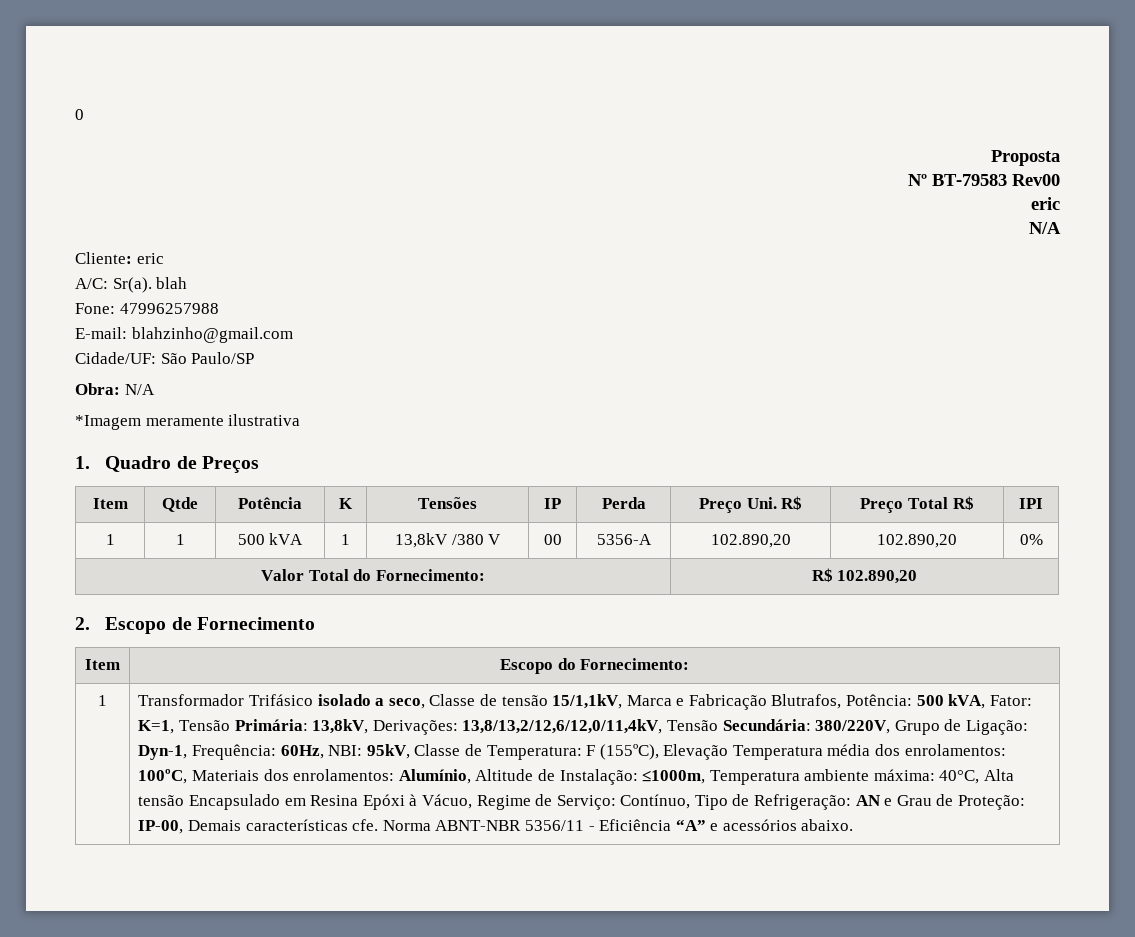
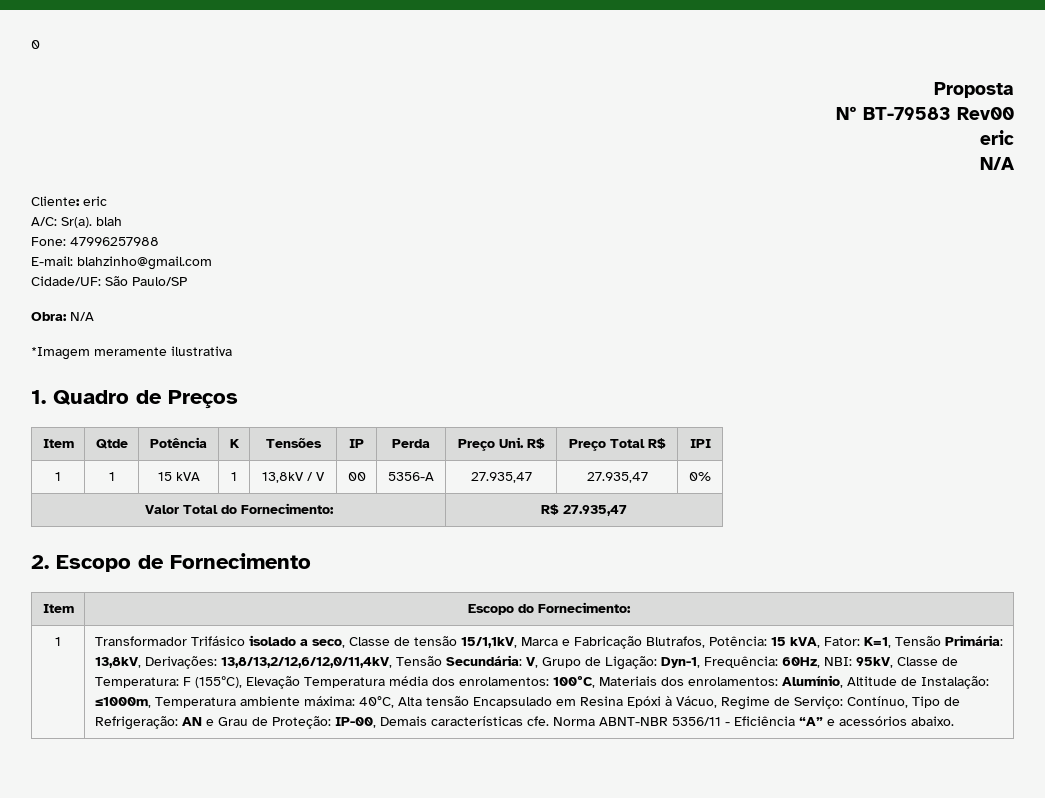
- 1 | 1 | 500 kVA | 1 | 13,8kV /380 V | 00 | 5356-A | 102.890,20 | 102.890,20 | 0%
+ 1 | 1 | 15 kVA | 1 | 13,8kV / V | 00 | 5356-A | 27.935,47 | 27.935,47 | 0%
- Valor Total do Fornecimento: | R$ 102.890,20
+ Valor Total do Fornecimento: | R$ 27.935,47
- 500 kVA, Fator:
+ 15 kVA, Fator:
- 380/220V, Grupo de Ligação:
+ V, Grupo de Ligação:

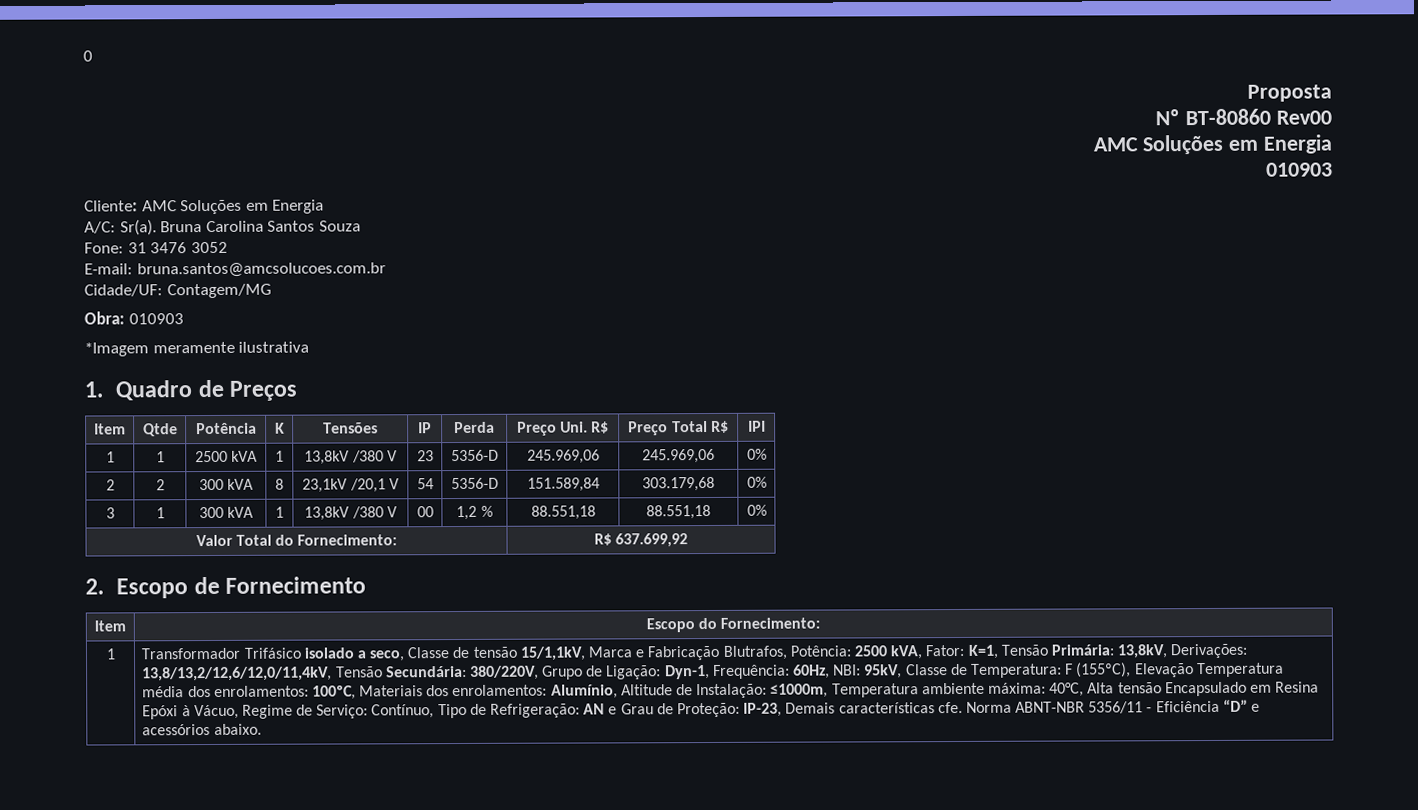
- Nº BT-79583 Rev00
- eric
- N/A
- Cliente: eric
- A/C: Sr(a). blah
- Fone: 47996257988
+ Nº BT-80860 Rev00
+ AMC Soluções em Energia
+ 010903
+ Cliente: AMC Soluções em Energia
+ A/C: Sr(a). Bruna Carolina Santos Souza
+ Fone: 31 3476 3052
- E-mail: blahzinho@gmail.com
+ E-mail: bruna.santos@amcsolucoes.com.br
- Cidade/UF: São Paulo/SP
+ Cidade/UF: Contagem/MG
- Obra: N/A
+ Obra: 010903
- 1 | 1 | 15 kVA | 1 | 13,8kV / V | 00 | 5356-A | 27.935,47 | 27.935,47 | 0%
+ 1 | 1 | 2500 kVA | 1 | 13,8kV /380 V | 23 | 5356-D | 245.969,06 | 245.969,06 | 0%
+ 2 | 2 | 300 kVA | 8 | 23,1kV /20,1 V | 54 | 5356-D | 151.589,84 | 303.179,68 | 0%
+ 3 | 1 | 300 kVA | 1 | 13,8kV /380 V | 00 | 1,2 % | 88.551,18 | 88.551,18 | 0%
- Valor Total do Fornecimento: | R$ 27.935,47
+ Valor Total do Fornecimento: | R$ 637.699,92
- 15 kVA, Fator:
+ 2500 kVA, Fator:
- V, Grupo de Ligação:
+ 380/220V, Grupo de Ligação:
- IP-00, Demais características cfe.
+ IP-23, Demais características cfe.
- Norma ABNT-NBR 5356/11 - Eficiência “A” e acessórios abaixo.
+ Norma ABNT-NBR 5356/11 - Eficiência “D” e acessórios abaixo.

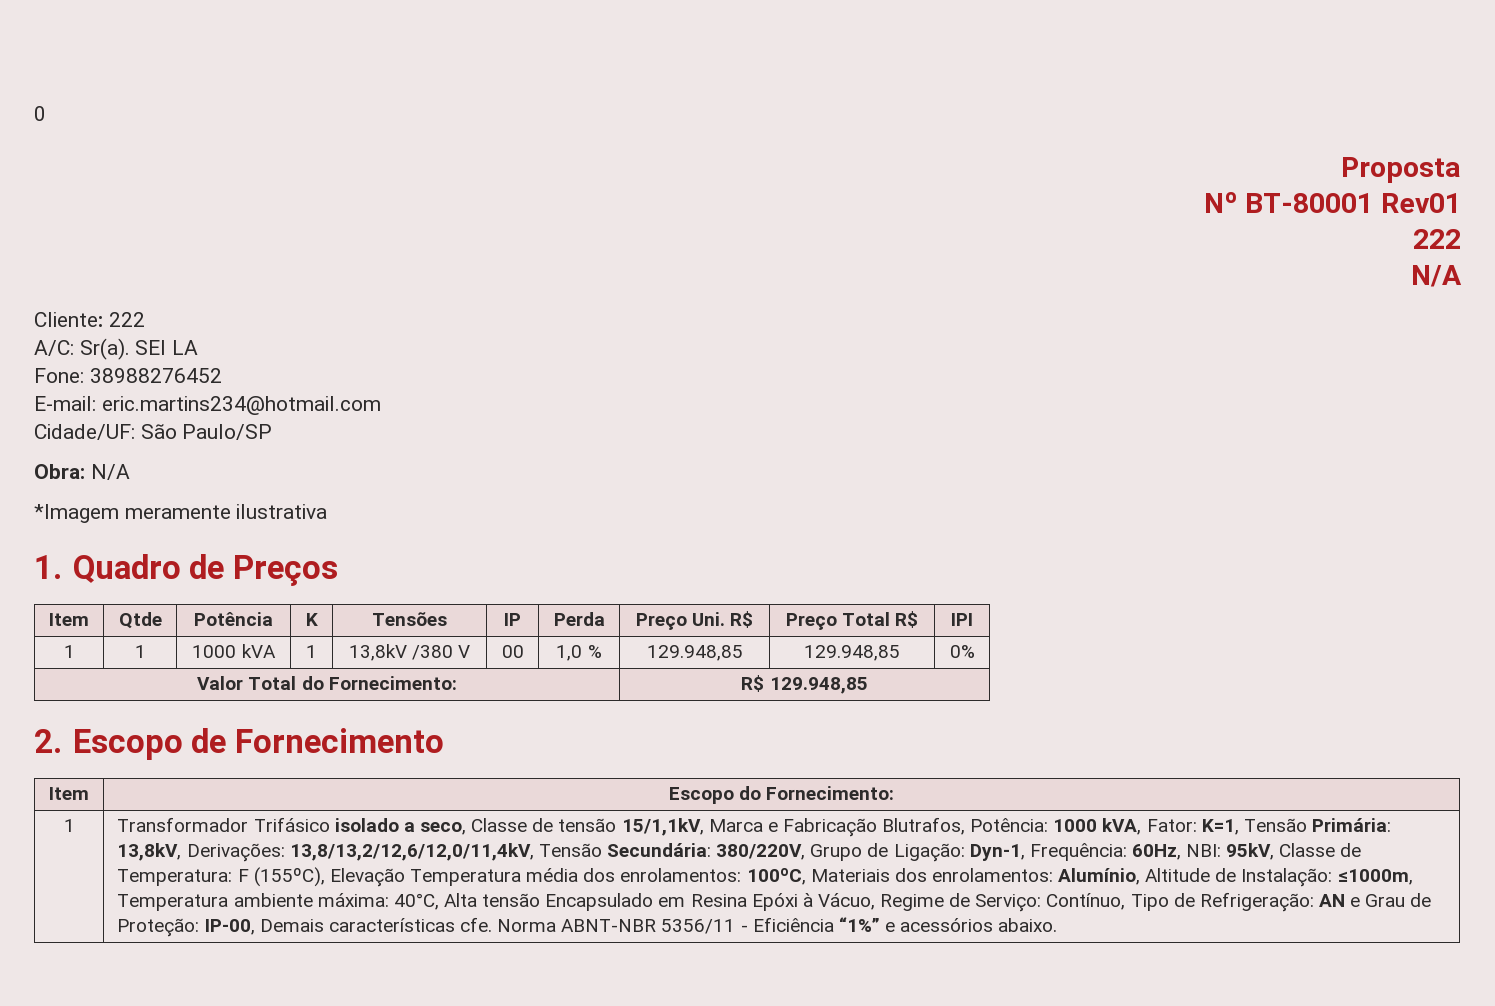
- Nº BT-80860 Rev00
- AMC Soluções em Energia
- 010903
- Cliente: AMC Soluções em Energia
- A/C: Sr(a). Bruna Carolina Santos Souza
- Fone: 31 3476 3052
+ Nº BT-80001 Rev01
+ 222
+ N/A
+ Cliente: 222
+ A/C: Sr(a). SEI LA
+ Fone: 38988276452
- E-mail: bruna.santos@amcsolucoes.com.br
+ E-mail: eric.martins234@hotmail.com
- Cidade/UF: Contagem/MG
+ Cidade/UF: São Paulo/SP
- Obra: 010903
+ Obra: N/A
- 1 | 1 | 2500 kVA | 1 | 13,8kV /380 V | 23 | 5356-D | 245.969,06 | 245.969,06 | 0%
- 2 | 2 | 300 kVA | 8 | 23,1kV /20,1 V | 54 | 5356-D | 151.589,84 | 303.179,68 | 0%
- 3 | 1 | 300 kVA | 1 | 13,8kV /380 V | 00 | 1,2 % | 88.551,18 | 88.551,18 | 0%
+ 1 | 1 | 1000 kVA | 1 | 13,8kV /380 V | 00 | 1,0 % | 129.948,85 | 129.948,85 | 0%
- Valor Total do Fornecimento: | R$ 637.699,92
+ Valor Total do Fornecimento: | R$ 129.948,85
- 2500 kVA, Fator:
+ 1000 kVA, Fator:
- IP-23, Demais características cfe.
+ IP-00, Demais características cfe.
- Norma ABNT-NBR 5356/11 - Eficiência “D” e acessórios abaixo.
+ Norma ABNT-NBR 5356/11 - Eficiência “1%” e acessórios abaixo.

